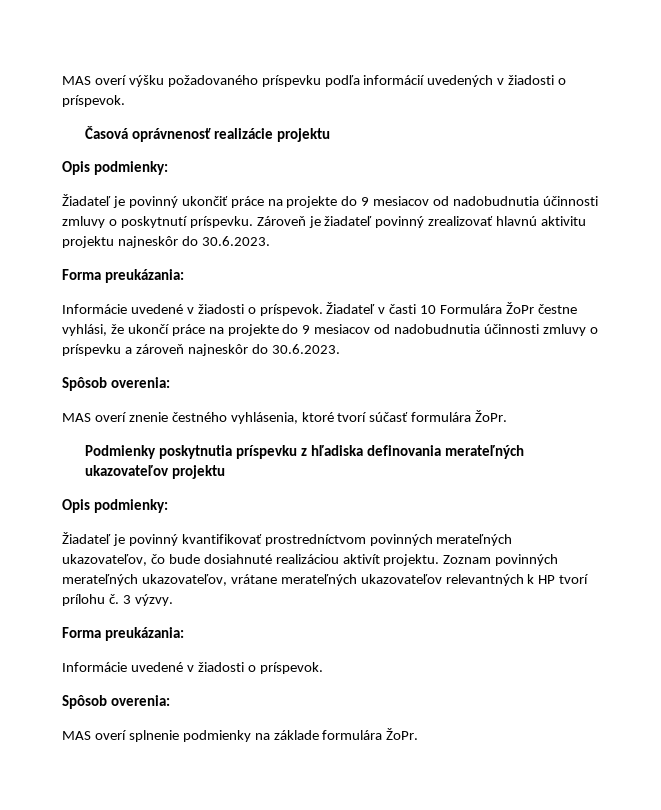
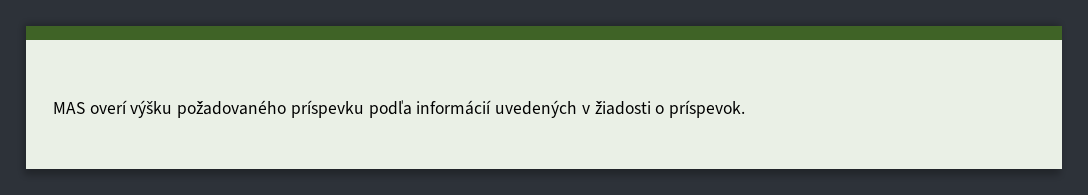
- Časová oprávnenosť realizácie projektu
- Opis podmienky:
- Žiadateľ je povinný ukončiť práce na projekte do 9 mesiacov od nadobudnutia účinnosti zmluvy o poskytnutí príspevku. Zároveň je žiadateľ povinný zrealizovať hlavnú aktivitu projektu najneskôr do 30.6.2023.
- Forma preukázania:
- Informácie uvedené v žiadosti o príspevok. Žiadateľ v časti 10 Formulára ŽoPr čestne vyhlási, že ukončí práce na projekte do 9 mesiacov od nadobudnutia účinnosti zmluvy o príspevku a zároveň najneskôr do 30.6.2023.
- Spôsob overenia:
- MAS overí znenie čestného vyhlásenia, ktoré tvorí súčasť formulára ŽoPr.
- Podmienky poskytnutia príspevku z hľadiska definovania merateľných ukazovateľov projektu
- Opis podmienky:
- Žiadateľ je povinný kvantifikovať prostredníctvom povinných merateľných ukazovateľov, čo bude dosiahnuté realizáciou aktivít projektu. Zoznam povinných merateľných ukazovateľov, vrátane merateľných ukazovateľov relevantných k HP tvorí prílohu č. 3 výzvy.
- Forma preukázania:
- Informácie uvedené v žiadosti o príspevok.
- Spôsob overenia:
- MAS overí splnenie podmienky na základe formulára ŽoPr.

